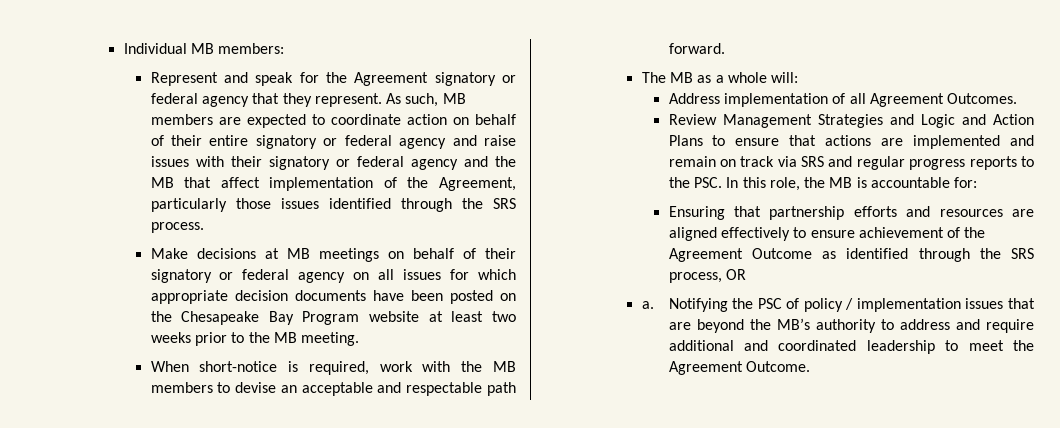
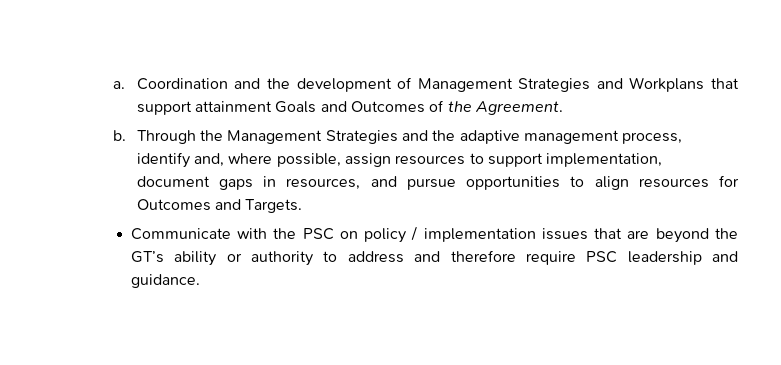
- Individual MB members:
- Represent and speak for the Agreement signatory or federal agency that they represent. As such, MB members are expected to coordinate action on behalf of their entire signatory or federal agency and raise issues with their signatory or federal agency and the MB that affect implementation of the Agreement, particularly those issues identified through the SRS process.
- Make decisions at MB meetings on behalf of their signatory or federal agency on all issues for which appropriate decision documents have been posted on the Chesapeake Bay Program website at least two weeks prior to the MB meeting.
- When short-notice is required, work with the MB members to devise an acceptable and respectable path forward.
- The MB as a whole will:
- Address implementation of all Agreement Outcomes.
- Review Management Strategies and Logic and Action Plans to ensure that actions are implemented and remain on track via SRS and regular progress reports to the PSC. In this role, the MB is accountable for:
- Ensuring that partnership efforts and resources are aligned effectively to ensure achievement of the Agreement Outcome as identified through the SRS process, OR
- a. Notifying the PSC of policy / implementation issues that are beyond the MB’s authority to address and require additional and coordinated leadership to meet the Agreement Outcome.
+ a. Coordination and the development of Management Strategies and Workplans that support attainment Goals and Outcomes of the Agreement.
+ b. Through the Management Strategies and the adaptive management process, identify and, where possible, assign resources to support implementation, document gaps in resources, and pursue opportunities to align resources for Outcomes and Targets.
+ Communicate with the PSC on policy / implementation issues that are beyond the GT’s ability or authority to address and therefore require PSC leadership and guidance.

